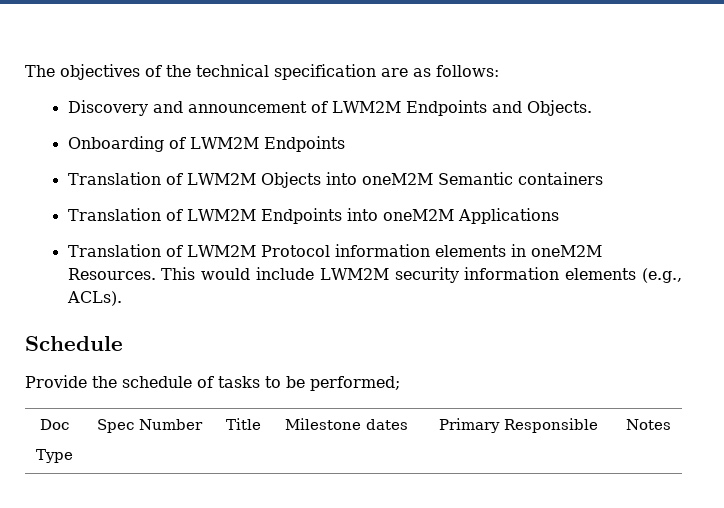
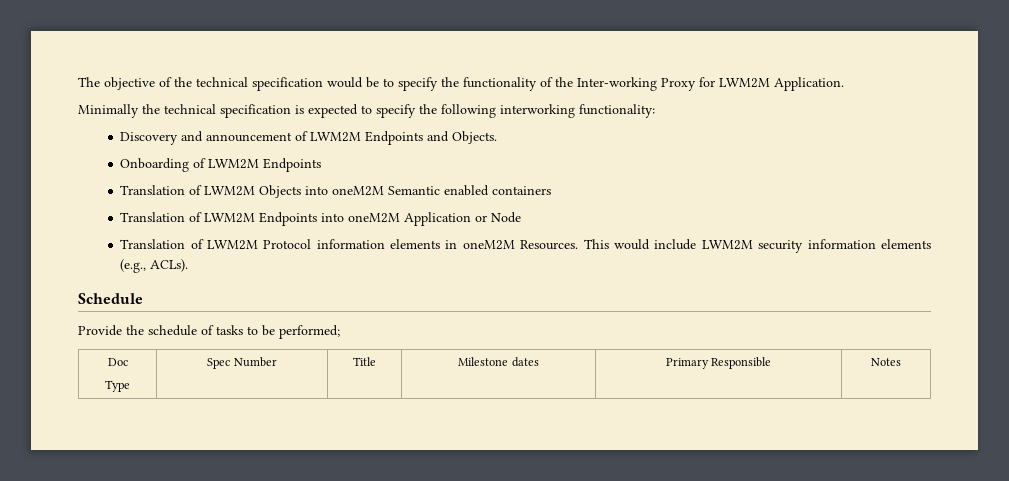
- The objectives of the technical specification are as follows:
+ The objective of the technical specification would be to specify the functionality of the Inter-working Proxy for LWM2M Application.
+ Minimally the technical specification is expected to specify the following interworking functionality:
- Translation of LWM2M Objects into oneM2M Semantic containers
+ Translation of LWM2M Objects into oneM2M Semantic enabled containers
- Translation of LWM2M Endpoints into oneM2M Applications
+ Translation of LWM2M Endpoints into oneM2M Application or Node

